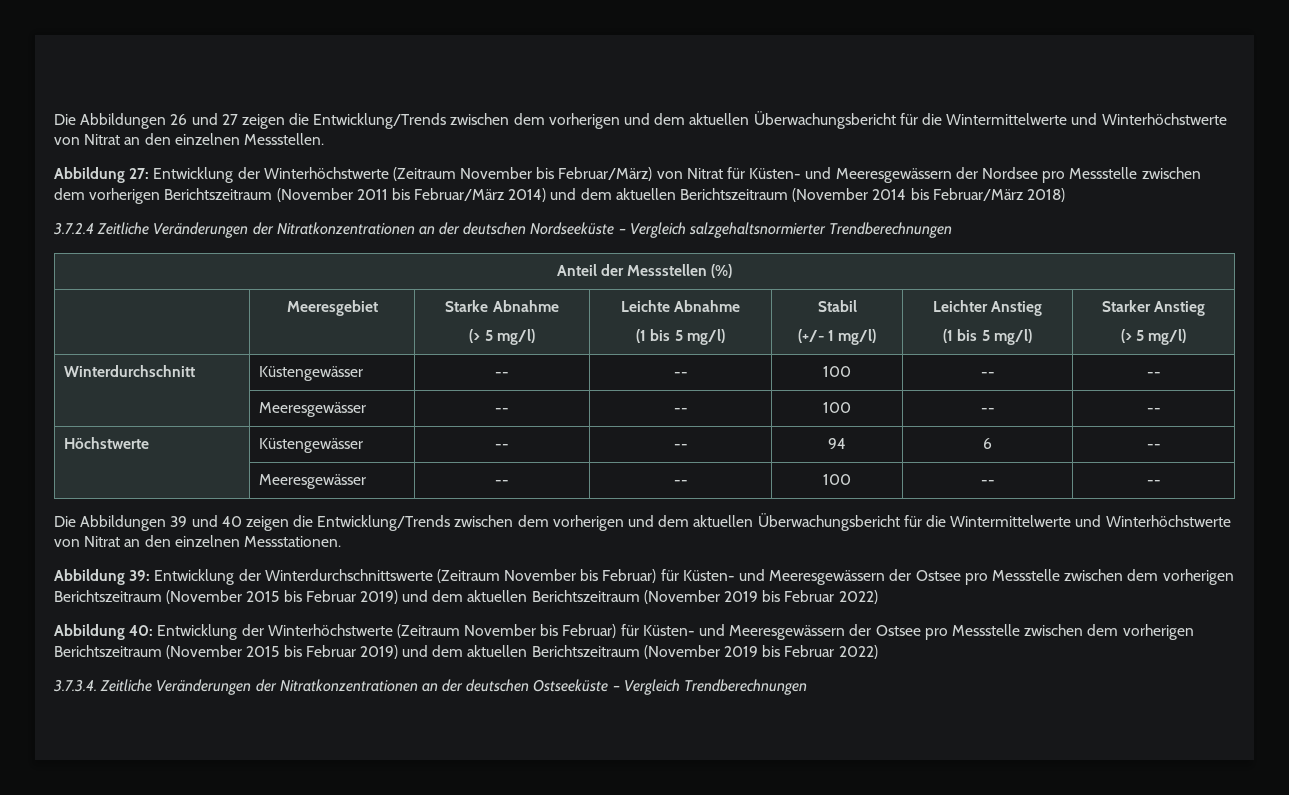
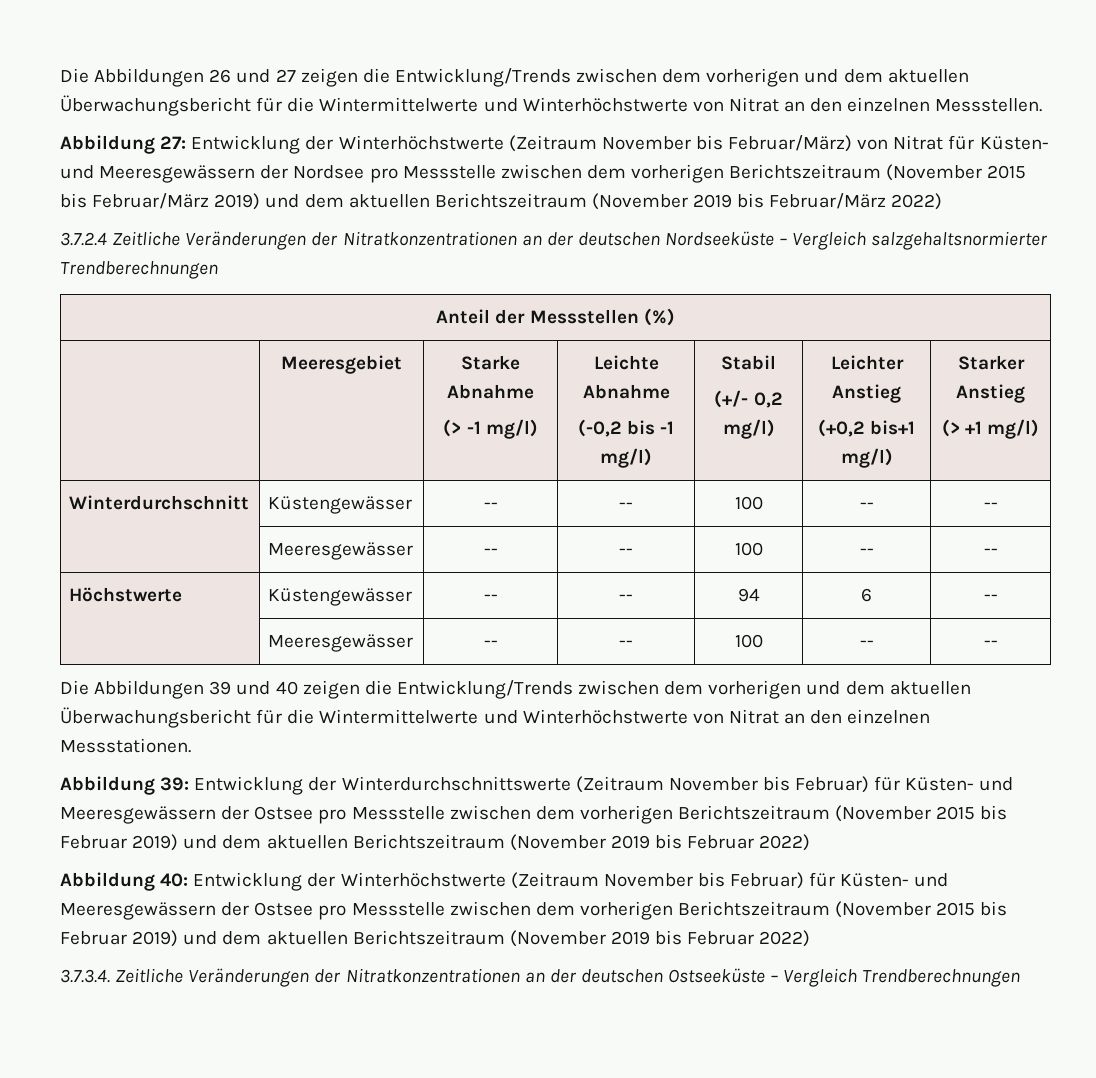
- Abbildung 27: Entwicklung der Winterhöchstwerte (Zeitraum November bis Februar/März) von Nitrat für Küsten- und Meeresgewässern der Nordsee pro Messstelle zwischen dem vorherigen Berichtszeitraum (November 2011 bis Februar/März 2014) und dem aktuellen Berichtszeitraum (November 2014 bis Februar/März 2018)
+ Abbildung 27: Entwicklung der Winterhöchstwerte (Zeitraum November bis Februar/März) von Nitrat für Küsten- und Meeresgewässern der Nordsee pro Messstelle zwischen dem vorherigen Berichtszeitraum (November 2015 bis Februar/März 2019) und dem aktuellen Berichtszeitraum (November 2019 bis Februar/März 2022)
  | Meeresgebiet | Starke Abnahme
- (> 5 mg/l) | Leichte Abnahme
- (1 bis 5 mg/l) | Stabil
- (+/- 1 mg/l) | Leichter Anstieg
- (1 bis 5 mg/l) | Starker Anstieg
- (> 5 mg/l)
+ (> -1 mg/l) | Leichte Abnahme
+ (-0,2 bis -1 mg/l) | Stabil
+ (+/- 0,2 mg/l) | Leichter Anstieg
+ (+0,2 bis+1 mg/l) | Starker Anstieg
+ (> +1 mg/l)

